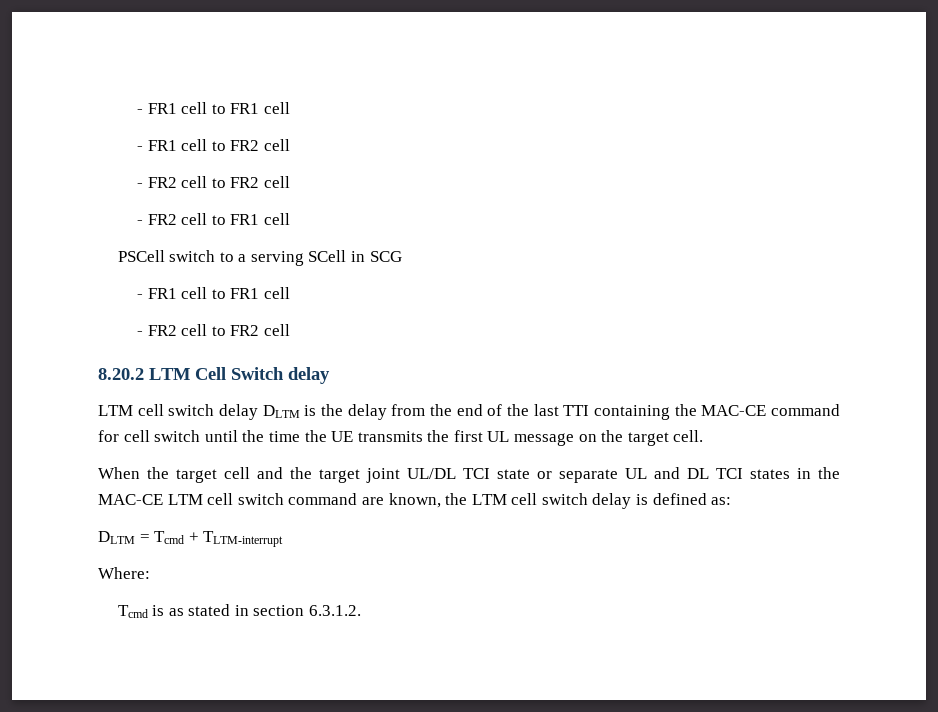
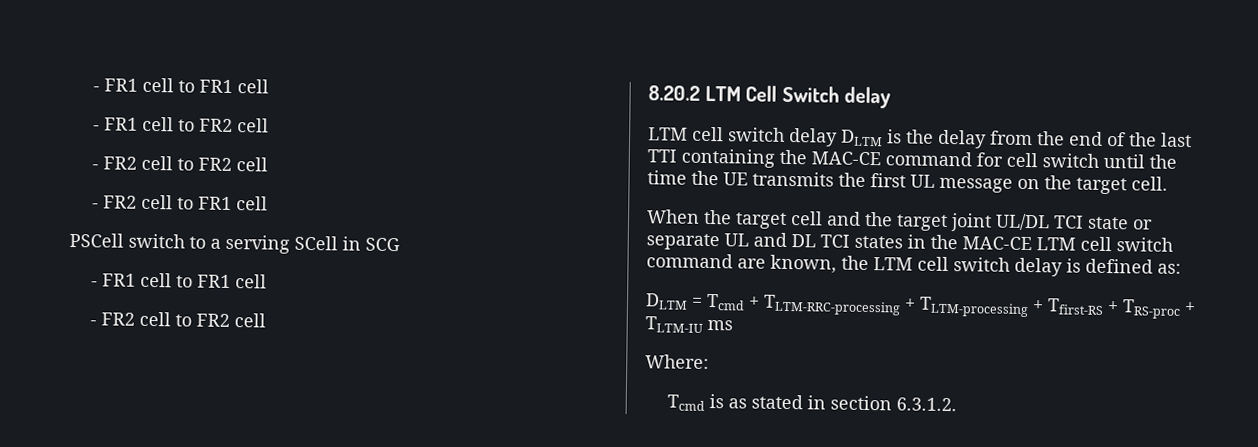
- DLTM = Tcmd + TLTM-interrupt
+ DLTM = Tcmd + TLTM-RRC-processing + TLTM-processing + Tfirst-RS + TRS-proc + TLTM-IU ms

